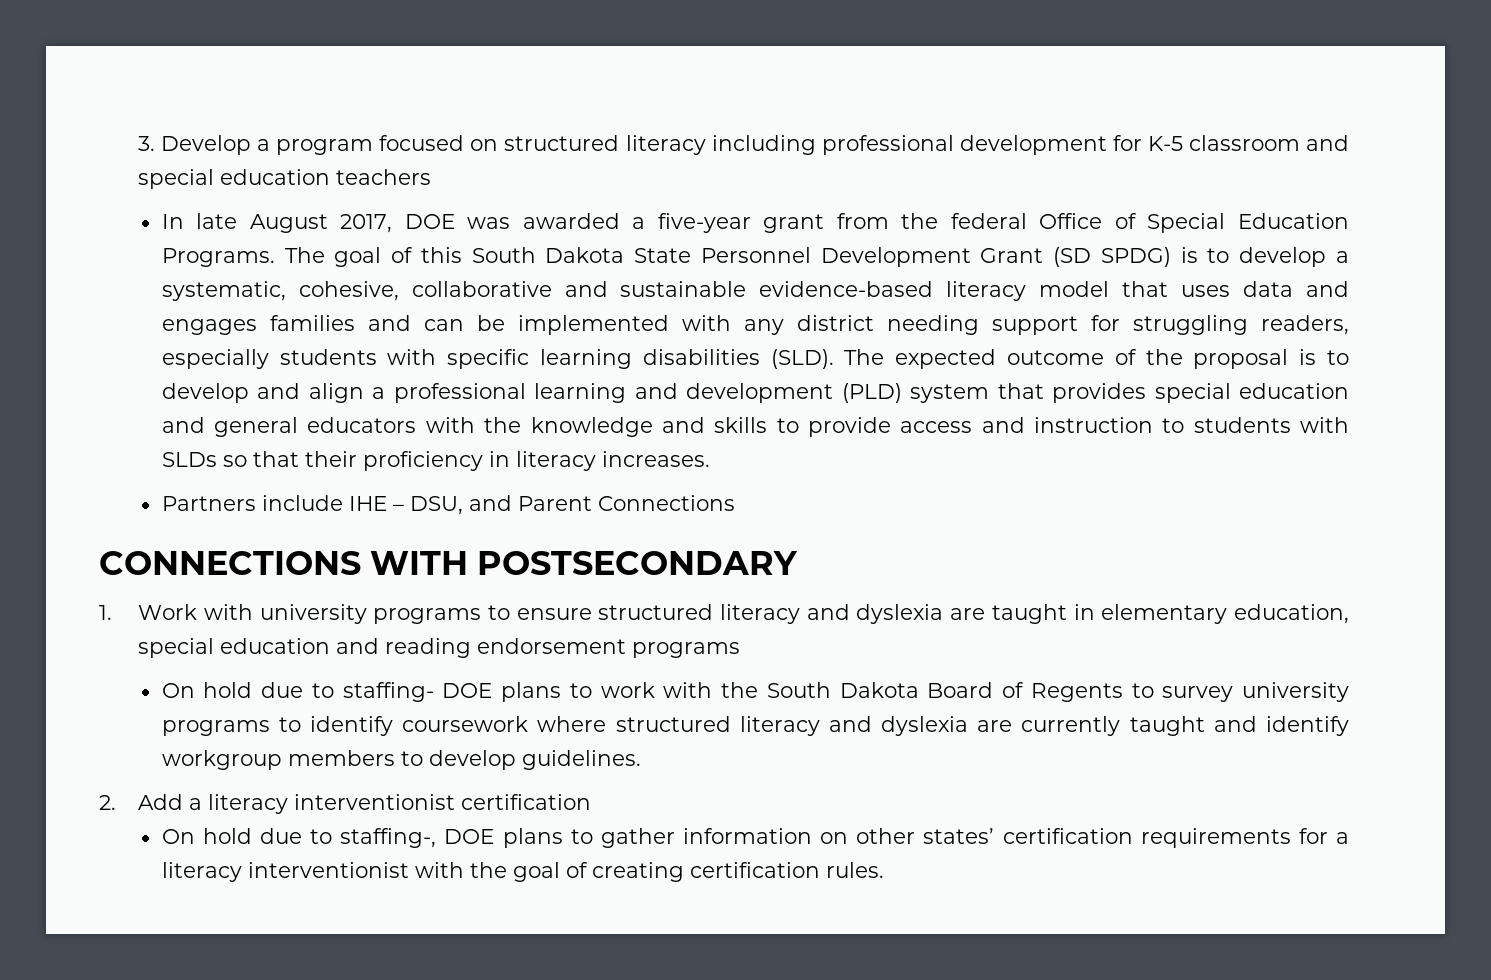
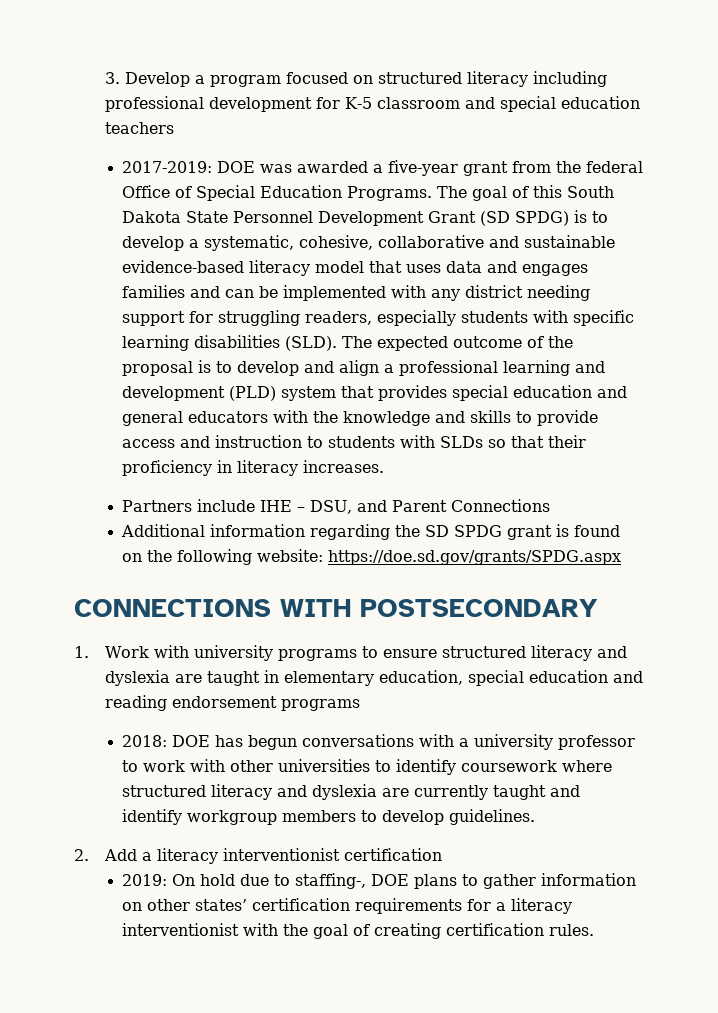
- In late August 2017, DOE was awarded a five-year grant from the federal Office of Special Education Programs.
+ 2017-2019: DOE was awarded a five-year grant from the federal Office of Special Education Programs.
+ Additional information regarding the SD SPDG grant is found on the following website: https://doe.sd.gov/grants/SPDG.aspx
- On hold due to staffing- DOE plans to work with the South Dakota Board of Regents to survey university programs to identify coursework where structured literacy and dyslexia are currently taught and identify workgroup members to develop guidelines.
+ 2018: DOE has begun conversations with a university professor to work with other universities to identify coursework where structured literacy and dyslexia are currently taught and identify workgroup members to develop guidelines.
- On hold due to staffing-, DOE plans to gather information on other states’ certification requirements for a literacy interventionist with the goal of creating certification rules.
+ 2019: On hold due to staffing-, DOE plans to gather information on other states’ certification requirements for a literacy interventionist with the goal of creating certification rules.

